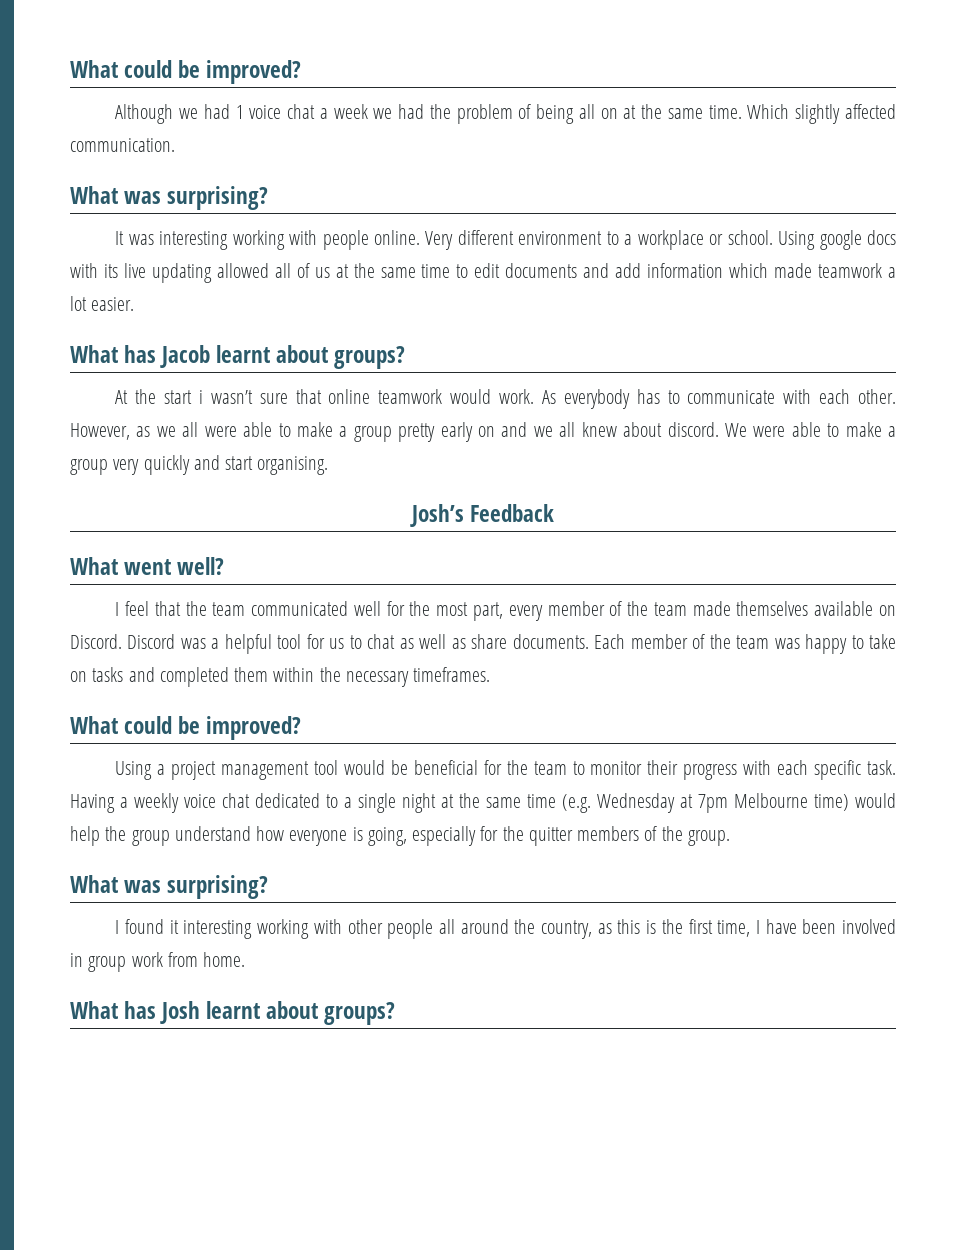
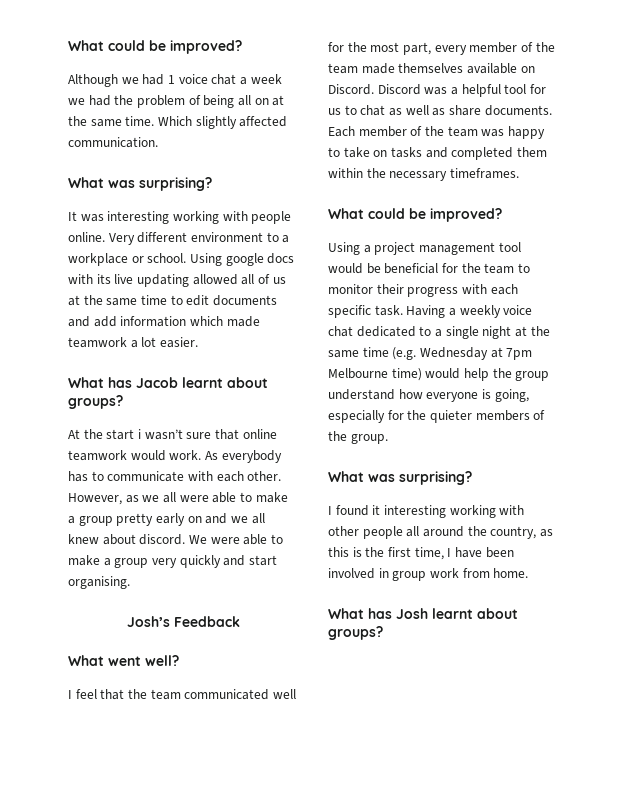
- Having a weekly voice chat dedicated to a single night at the same time (e.g. Wednesday at 7pm Melbourne time) would help the group understand how everyone is going, especially for the quitter members of the group.
+ Having a weekly voice chat dedicated to a single night at the same time (e.g. Wednesday at 7pm Melbourne time) would help the group understand how everyone is going, especially for the quieter members of the group.

